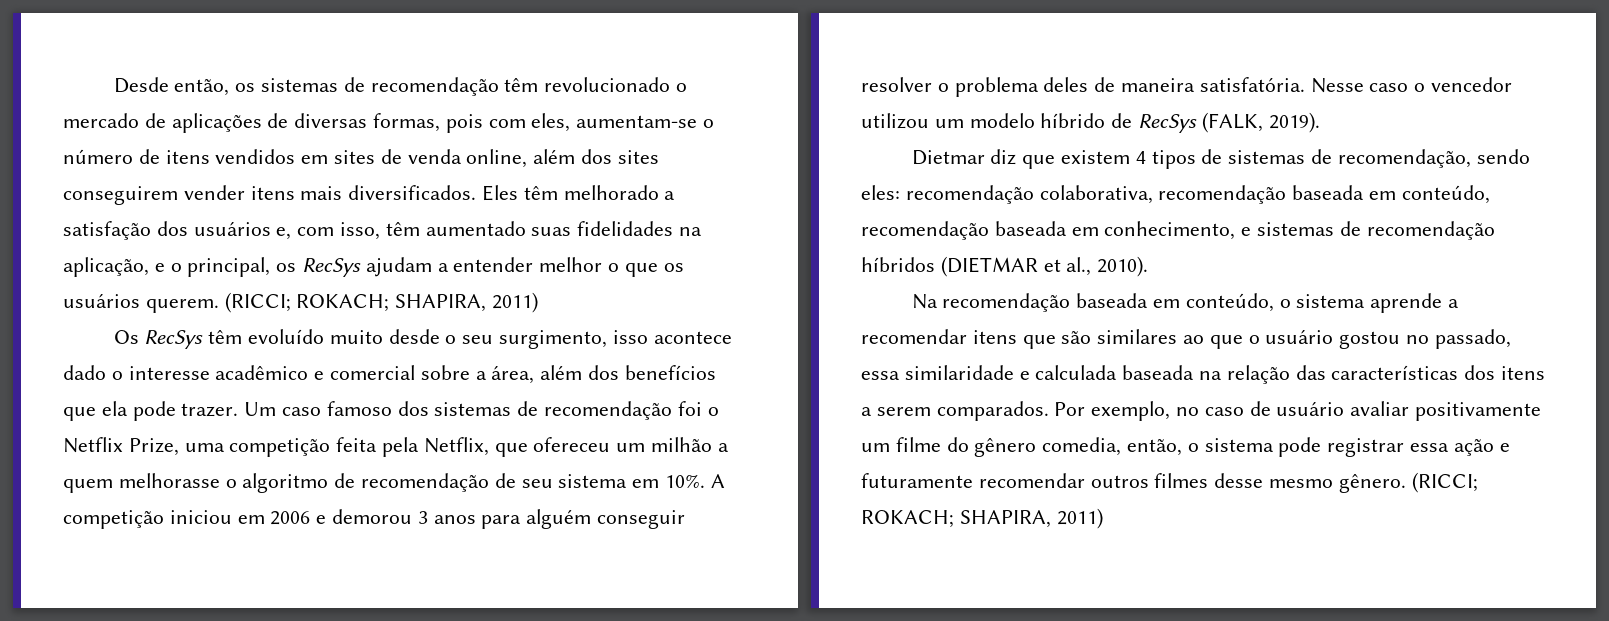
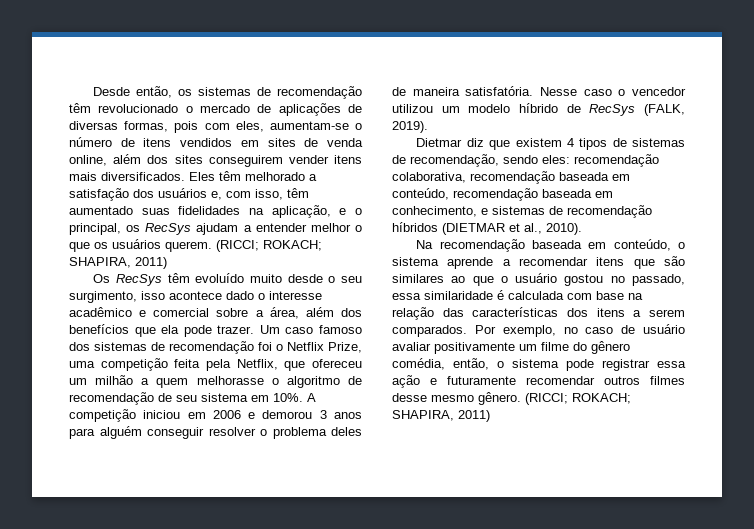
- Na recomendação baseada em conteúdo, o sistema aprende a recomendar itens que são similares ao que o usuário gostou no passado, essa similaridade e calculada baseada na relação das características dos itens a serem comparados.
+ Na recomendação baseada em conteúdo, o sistema aprende a recomendar itens que são similares ao que o usuário gostou no passado, essa similaridade é calculada com base na relação das características dos itens a serem comparados.
- Por exemplo, no caso de usuário avaliar positivamente um filme do gênero comedia, então, o sistema pode registrar essa ação e futuramente recomendar outros filmes desse mesmo gênero.
+ Por exemplo, no caso de usuário avaliar positivamente um filme do gênero comédia, então, o sistema pode registrar essa ação e futuramente recomendar outros filmes desse mesmo gênero.

